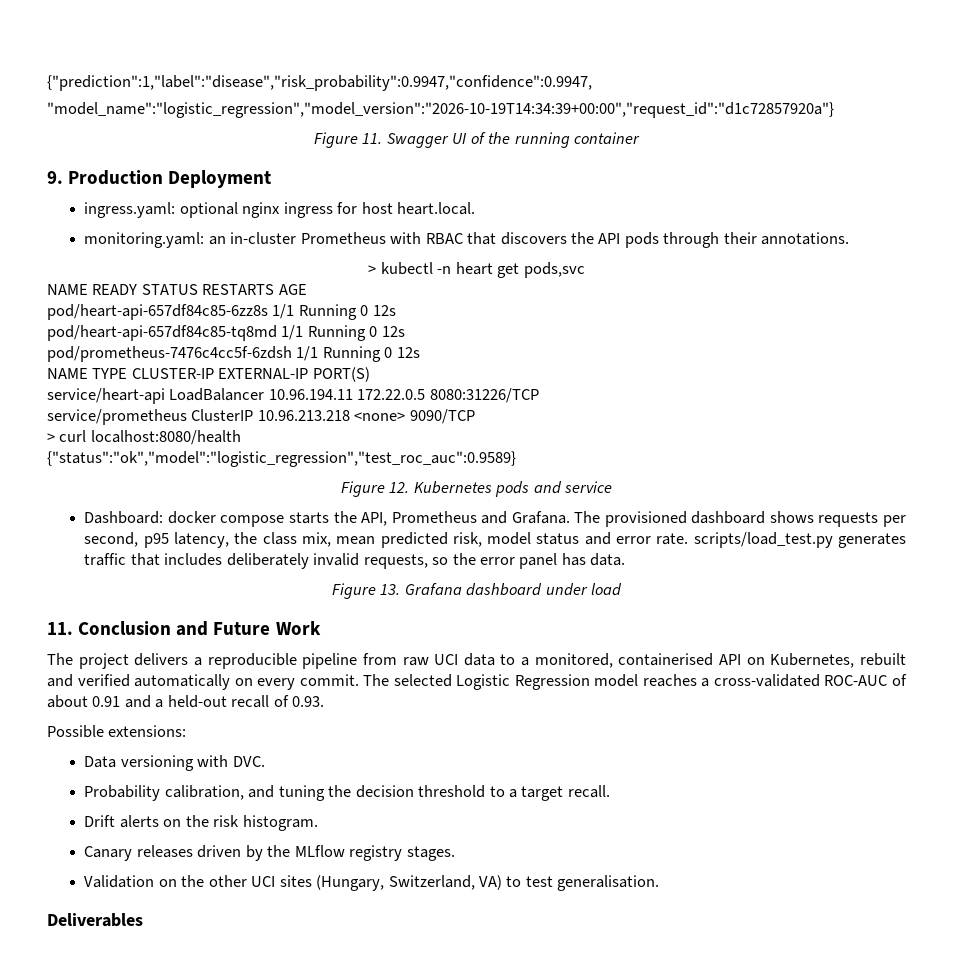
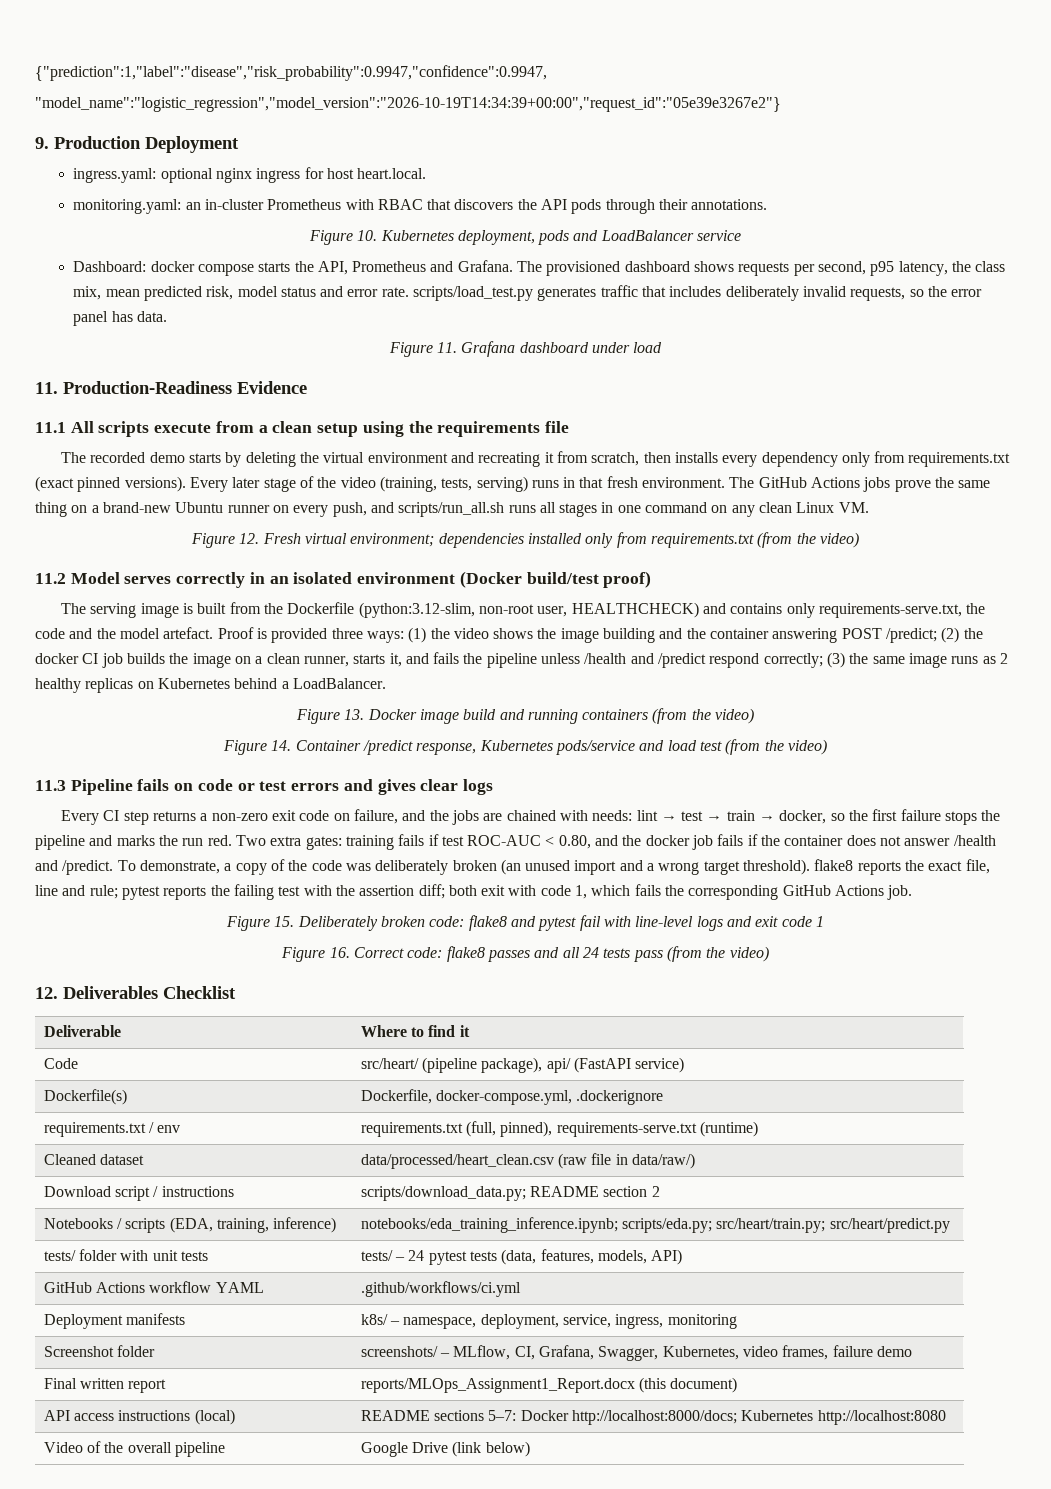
- "model_name":"logistic_regression","model_version":"2026-10-19T14:34:39+00:00","request_id":"d1c72857920a"}
- Figure 11. Swagger UI of the running container
+ "model_name":"logistic_regression","model_version":"2026-10-19T14:34:39+00:00","request_id":"05e39e3267e2"}
- > kubectl -n heart get pods,svc
- NAME READY STATUS RESTARTS AGE
- pod/heart-api-657df84c85-6zz8s 1/1 Running 0 12s
- pod/heart-api-657df84c85-tq8md 1/1 Running 0 12s
- pod/prometheus-7476c4cc5f-6zdsh 1/1 Running 0 12s
- NAME TYPE CLUSTER-IP EXTERNAL-IP PORT(S)
- service/heart-api LoadBalancer 10.96.194.11 172.22.0.5 8080:31226/TCP
- service/prometheus ClusterIP 10.96.213.218 <none> 9090/TCP
- > curl localhost:8080/health
- {"status":"ok","model":"logistic_regression","test_roc_auc":0.9589}
- Figure 12. Kubernetes pods and service
+ Figure 10. Kubernetes deployment, pods and LoadBalancer service
- Figure 13. Grafana dashboard under load
+ Figure 11. Grafana dashboard under load
- 11. Conclusion and Future Work
- The project delivers a reproducible pipeline from raw UCI data to a monitored, containerised API on Kubernetes, rebuilt and verified automatically on every commit. The selected Logistic Regression model reaches a cross-validated ROC-AUC of about 0.91 and a held-out recall of 0.93.
- Possible extensions:
- Data versioning with DVC.
- Probability calibration, and tuning the decision threshold to a target recall.
- Drift alerts on the risk histogram.
- Canary releases driven by the MLflow registry stages.
- Validation on the other UCI sites (Hungary, Switzerland, VA) to test generalisation.
- Deliverables
+ 11. Production-Readiness Evidence
+ 11.1 All scripts execute from a clean setup using the requirements file
+ The recorded demo starts by deleting the virtual environment and recreating it from scratch, then installs every dependency only from requirements.txt (exact pinned versions). Every later stage of the video (training, tests, serving) runs in that fresh environment. The GitHub Actions jobs prove the same thing on a brand-new Ubuntu runner on every push, and scripts/run_all.sh runs all stages in one command on any clean Linux VM.
+ Figure 12. Fresh virtual environment; dependencies installed only from requirements.txt (from the video)
+ 11.2 Model serves correctly in an isolated environment (Docker build/test proof)
+ The serving image is built from the Dockerfile (python:3.12-slim, non-root user, HEALTHCHECK) and contains only requirements-serve.txt, the code and the model artefact. Proof is provided three ways: (1) the video shows the image building and the container answering POST /predict; (2) the docker CI job builds the image on a clean runner, starts it, and fails the pipeline unless /health and /predict respond correctly; (3) the same image runs as 2 healthy replicas on Kubernetes behind a LoadBalancer.
+ Figure 13. Docker image build and running containers (from the video)
+ Figure 14. Container /predict response, Kubernetes pods/service and load test (from the video)
+ 11.3 Pipeline fails on code or test errors and gives clear logs
+ Every CI step returns a non-zero exit code on failure, and the jobs are chained with needs: lint → test → train → docker, so the first failure stops the pipeline and marks the run red. Two extra gates: training fails if test ROC-AUC < 0.80, and the docker job fails if the container does not answer /health and /predict. To demonstrate, a copy of the code was deliberately broken (an unused import and a wrong target threshold). flake8 reports the exact file, line and rule; pytest reports the failing test with the assertion diff; both exit with code 1, which fails the corresponding GitHub Actions job.
+ Figure 15. Deliberately broken code: flake8 and pytest fail with line-level logs and exit code 1
+ Figure 16. Correct code: flake8 passes and all 24 tests pass (from the video)
+ 12. Deliverables Checklist
+ Deliverable | Where to find it
+ Code | src/heart/ (pipeline package), api/ (FastAPI service)
+ Dockerfile(s) | Dockerfile, docker-compose.yml, .dockerignore
+ requirements.txt / env | requirements.txt (full, pinned), requirements-serve.txt (runtime)
+ Cleaned dataset | data/processed/heart_clean.csv (raw file in data/raw/)
+ Download script / instructions | scripts/download_data.py; README section 2
+ Notebooks / scripts (EDA, training, inference) | notebooks/eda_training_inference.ipynb; scripts/eda.py; src/heart/train.py; src/heart/predict.py
+ tests/ folder with unit tests | tests/ – 24 pytest tests (data, features, models, API)
+ GitHub Actions workflow YAML | .github/workflows/ci.yml
+ Deployment manifests | k8s/ – namespace, deployment, service, ingress, monitoring
+ Screenshot folder | screenshots/ – MLflow, CI, Grafana, Swagger, Kubernetes, video frames, failure demo
+ Final written report | reports/MLOps_Assignment1_Report.docx (this document)
+ API access instructions (local) | README sections 5–7: Docker http://localhost:8000/docs; Kubernetes http://localhost:8080
+ Video of the overall pipeline | Google Drive (link below)

